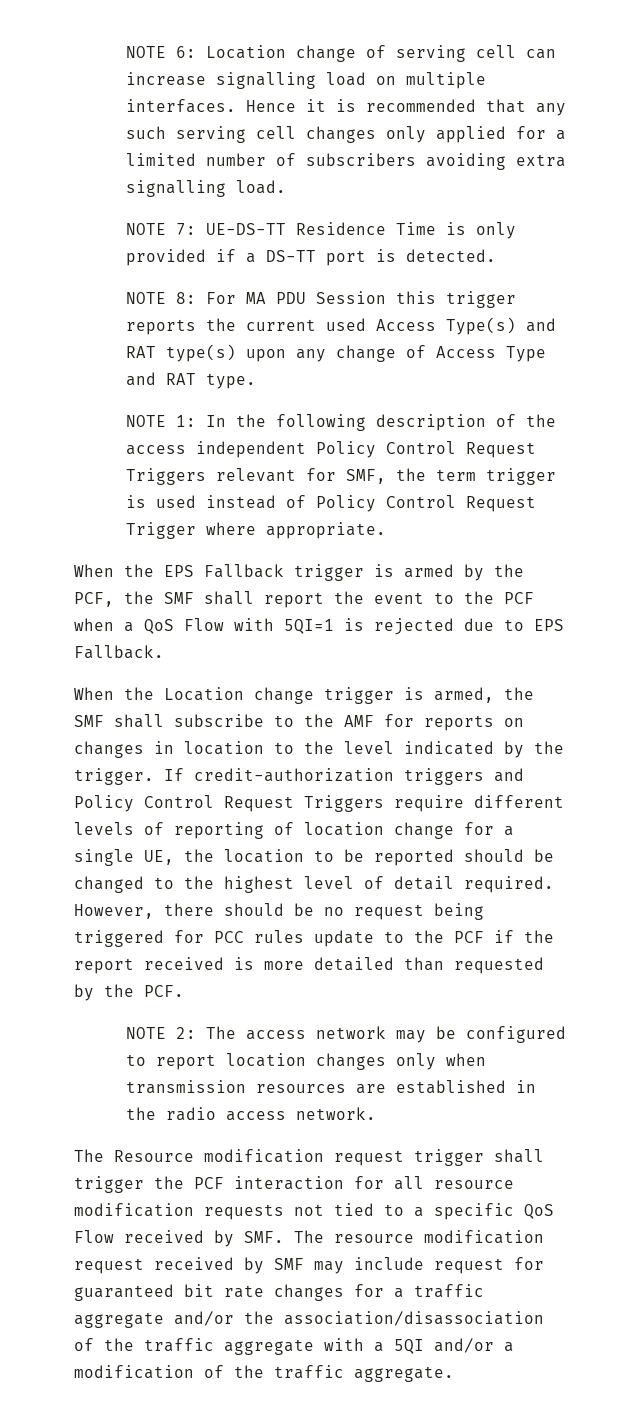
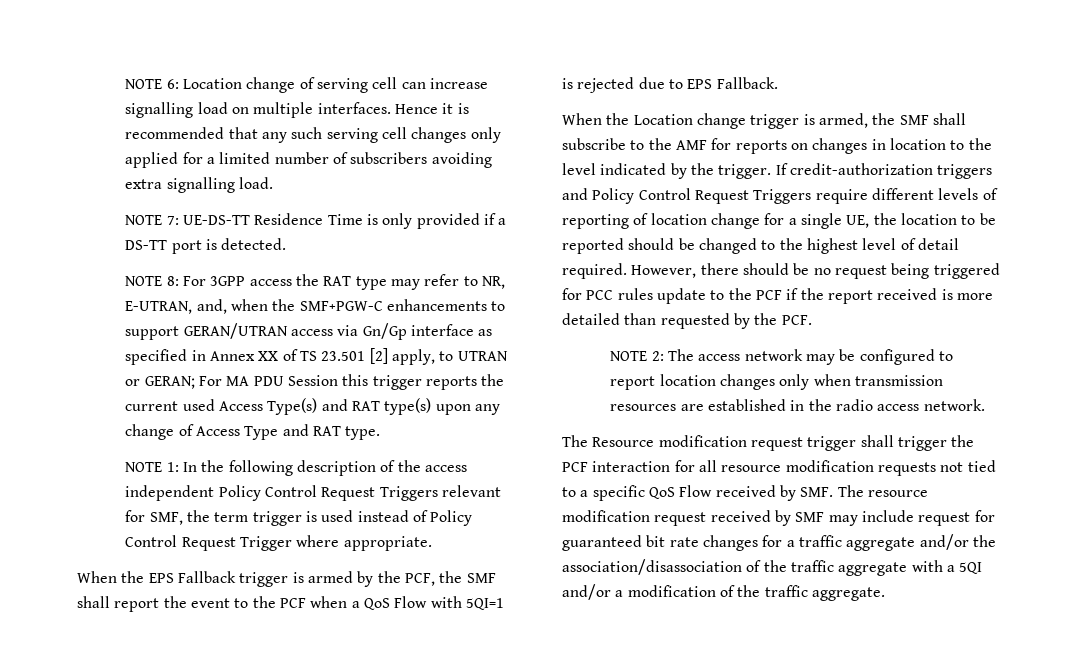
- NOTE 8: For MA PDU Session this trigger reports the current used Access Type(s) and RAT type(s) upon any change of Access Type and RAT type.
+ NOTE 8: For 3GPP access the RAT type may refer to NR, E-UTRAN, and, when the SMF+PGW-C enhancements to support GERAN/UTRAN access via Gn/Gp interface as specified in Annex XX of TS 23.501 [2] apply, to UTRAN or GERAN; For MA PDU Session this trigger reports the current used Access Type(s) and RAT type(s) upon any change of Access Type and RAT type.

